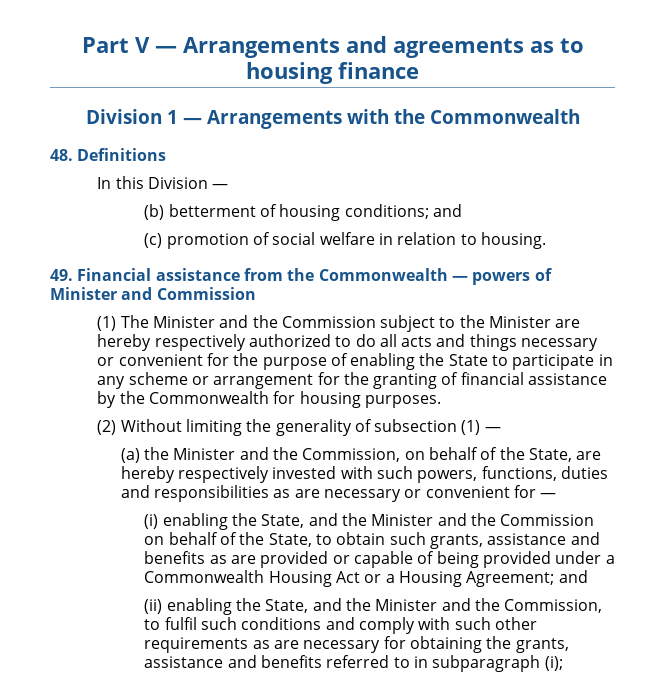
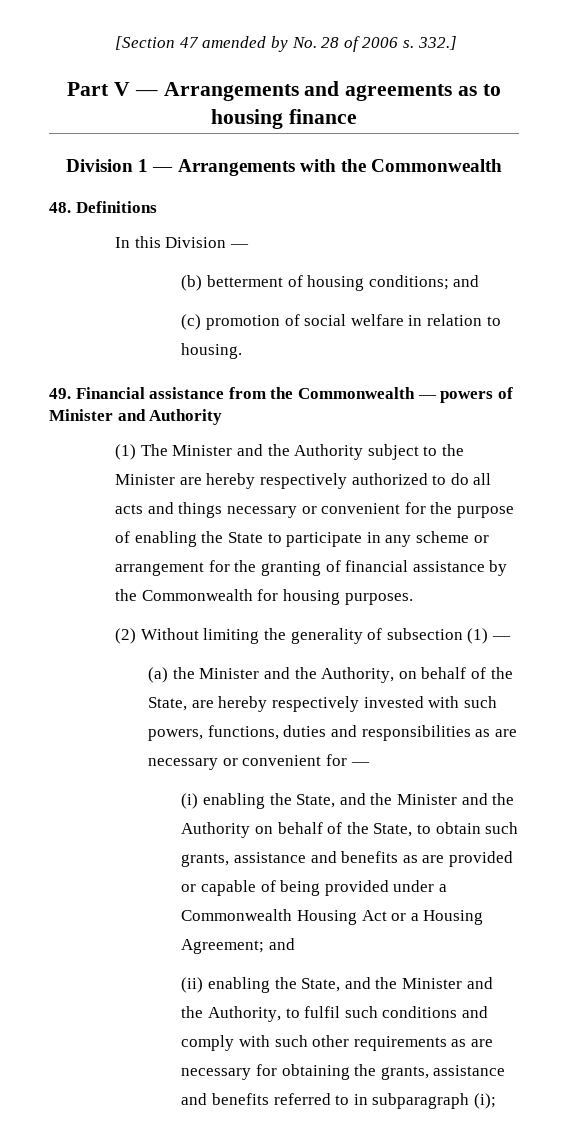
+ [Section 47 amended by No. 28 of 2006 s. 332.]
- 49. Financial assistance from the Commonwealth — powers of Minister and Commission
+ 49. Financial assistance from the Commonwealth — powers of Minister and Authority
- (1) The Minister and the Commission subject to the Minister are hereby respectively authorized to do all acts and things necessary or convenient for the purpose of enabling the State to participate in any scheme or arrangement for the granting of financial assistance by the Commonwealth for housing purposes.
+ (1) The Minister and the Authority subject to the Minister are hereby respectively authorized to do all acts and things necessary or convenient for the purpose of enabling the State to participate in any scheme or arrangement for the granting of financial assistance by the Commonwealth for housing purposes.
- (a) the Minister and the Commission, on behalf of the State, are hereby respectively invested with such powers, functions, duties and responsibilities as are necessary or convenient for —
+ (a) the Minister and the Authority, on behalf of the State, are hereby respectively invested with such powers, functions, duties and responsibilities as are necessary or convenient for —
- (i) enabling the State, and the Minister and the Commission on behalf of the State, to obtain such grants, assistance and benefits as are provided or capable of being provided under a Commonwealth Housing Act or a Housing Agreement; and
+ (i) enabling the State, and the Minister and the Authority on behalf of the State, to obtain such grants, assistance and benefits as are provided or capable of being provided under a Commonwealth Housing Act or a Housing Agreement; and
- (ii) enabling the State, and the Minister and the Commission, to fulfil such conditions and comply with such other requirements as are necessary for obtaining the grants, assistance and benefits referred to in subparagraph (i);
+ (ii) enabling the State, and the Minister and the Authority, to fulfil such conditions and comply with such other requirements as are necessary for obtaining the grants, assistance and benefits referred to in subparagraph (i);

